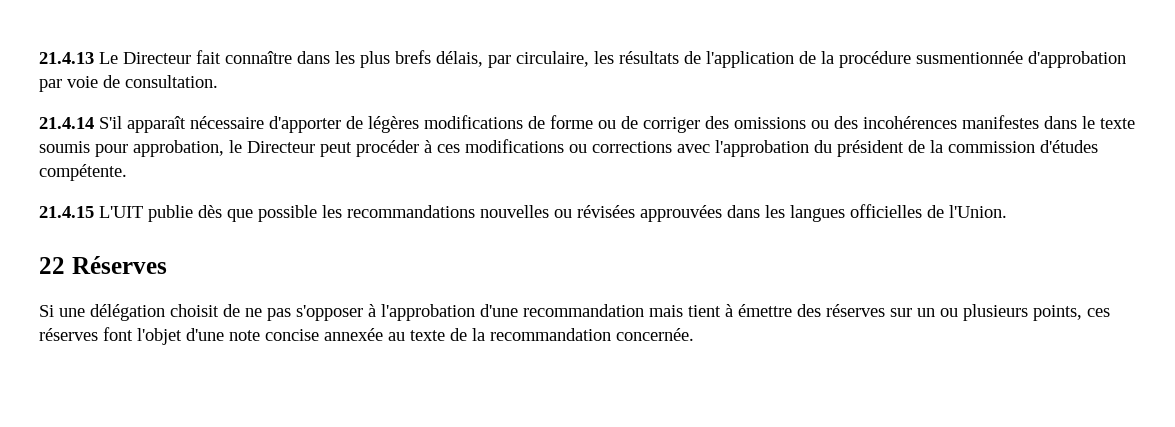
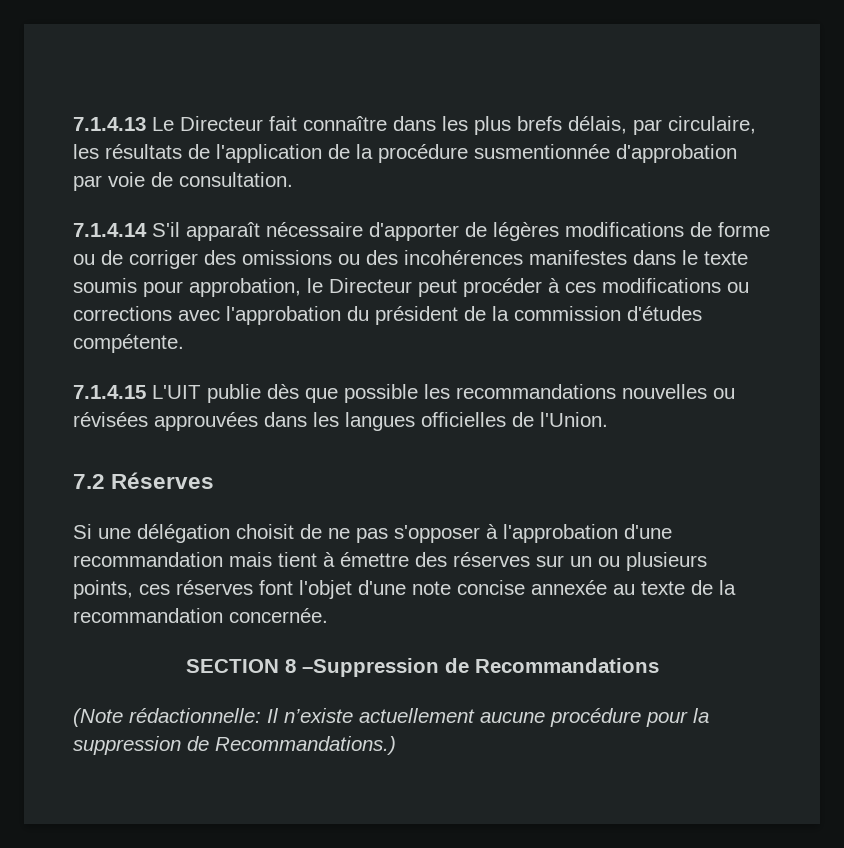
- 21.4.13 Le Directeur fait connaître dans les plus brefs délais, par circulaire, les résultats de l'application de la procédure susmentionnée d'approbation par voie de consultation.
+ 7.1.4.13 Le Directeur fait connaître dans les plus brefs délais, par circulaire, les résultats de l'application de la procédure susmentionnée d'approbation par voie de consultation.
- 21.4.14 S'il apparaît nécessaire d'apporter de légères modifications de forme ou de corriger des omissions ou des incohérences manifestes dans le texte soumis pour approbation, le Directeur peut procéder à ces modifications ou corrections avec l'approbation du président de la commission d'études compétente.
+ 7.1.4.14 S'il apparaît nécessaire d'apporter de légères modifications de forme ou de corriger des omissions ou des incohérences manifestes dans le texte soumis pour approbation, le Directeur peut procéder à ces modifications ou corrections avec l'approbation du président de la commission d'études compétente.
- 21.4.15 L'UIT publie dès que possible les recommandations nouvelles ou révisées approuvées dans les langues officielles de l'Union.
+ 7.1.4.15 L'UIT publie dès que possible les recommandations nouvelles ou révisées approuvées dans les langues officielles de l'Union.
- 22 Réserves
+ 7.2 Réserves
+ SECTION 8 –Suppression de Recommandations
+ (Note rédactionnelle: Il n’existe actuellement aucune procédure pour la suppression de Recommandations.)

